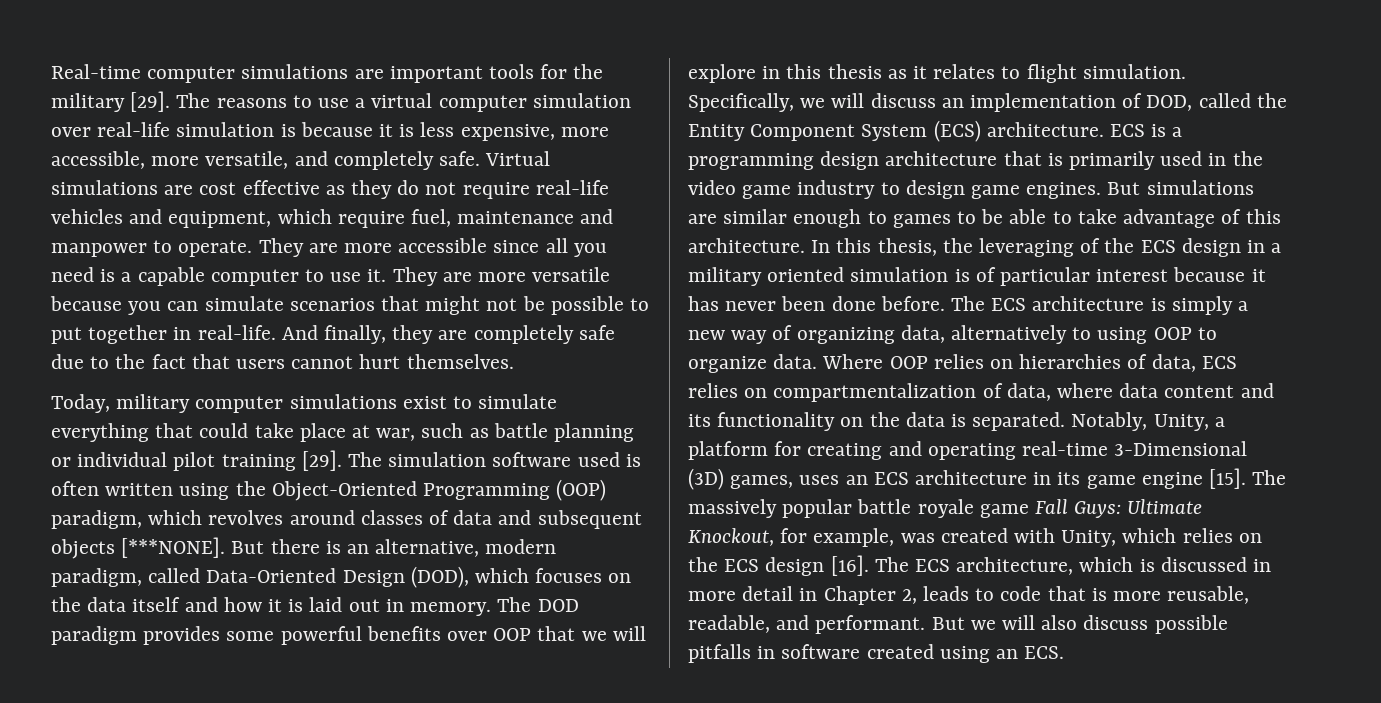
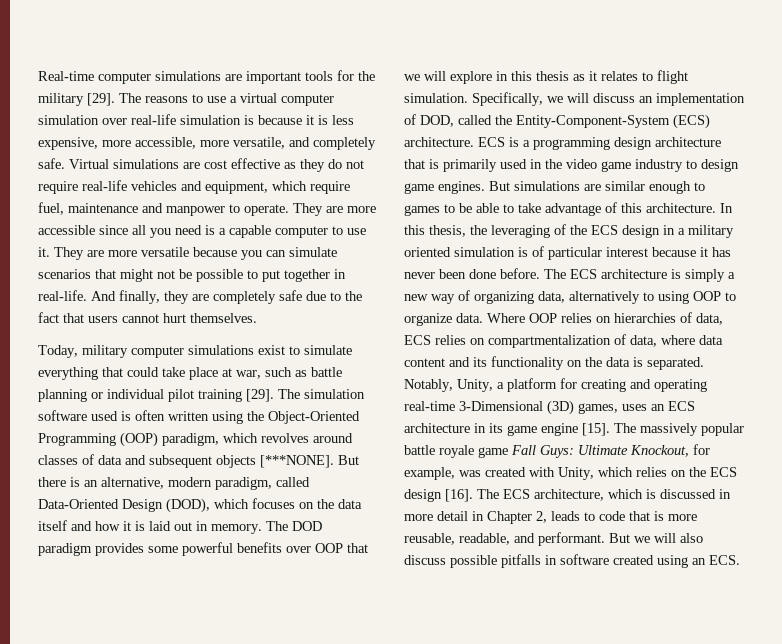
- Specifically, we will discuss an implementation of DOD, called the Entity Component System (ECS) architecture.
+ Specifically, we will discuss an implementation of DOD, called the Entity-Component-System (ECS) architecture.

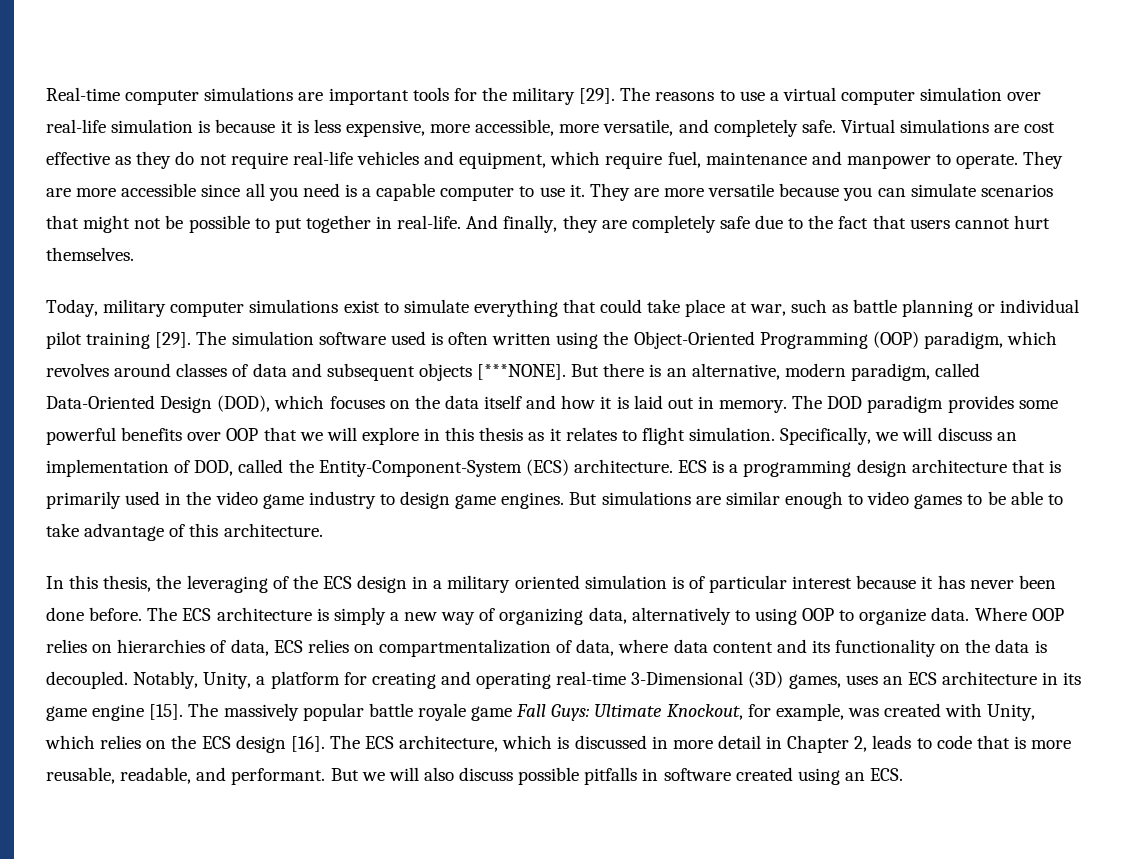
- But simulations are similar enough to games to be able to take advantage of this architecture. In this thesis, the leveraging of the ECS design in a military oriented simulation is of particular interest because it has never been done before.
+ But simulations are similar enough to video games to be able to take advantage of this architecture.
+ In this thesis, the leveraging of the ECS design in a military oriented simulation is of particular interest because it has never been done before.
- Where OOP relies on hierarchies of data, ECS relies on compartmentalization of data, where data content and its functionality on the data is separated.
+ Where OOP relies on hierarchies of data, ECS relies on compartmentalization of data, where data content and its functionality on the data is decoupled.

